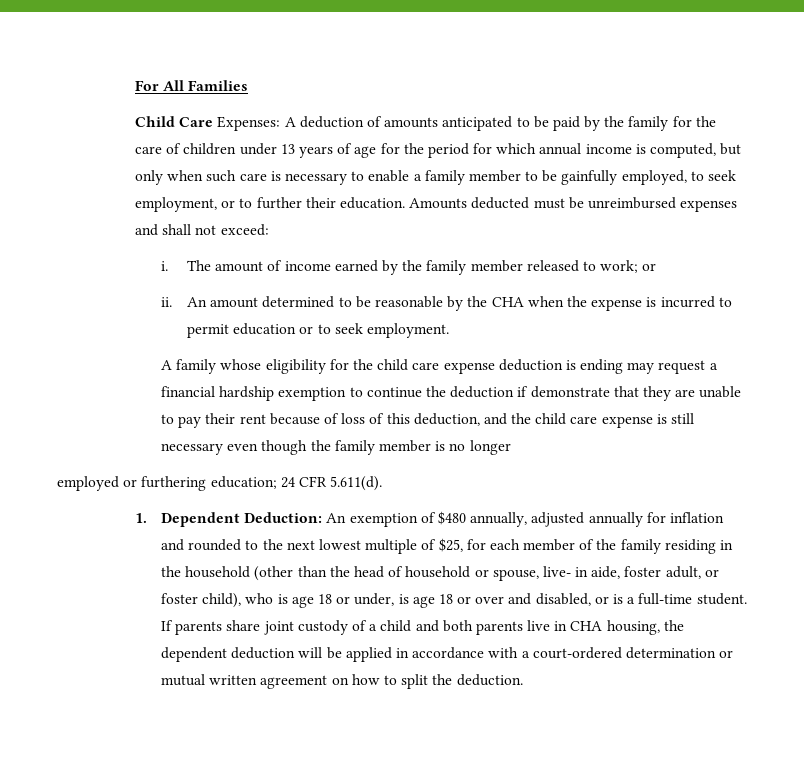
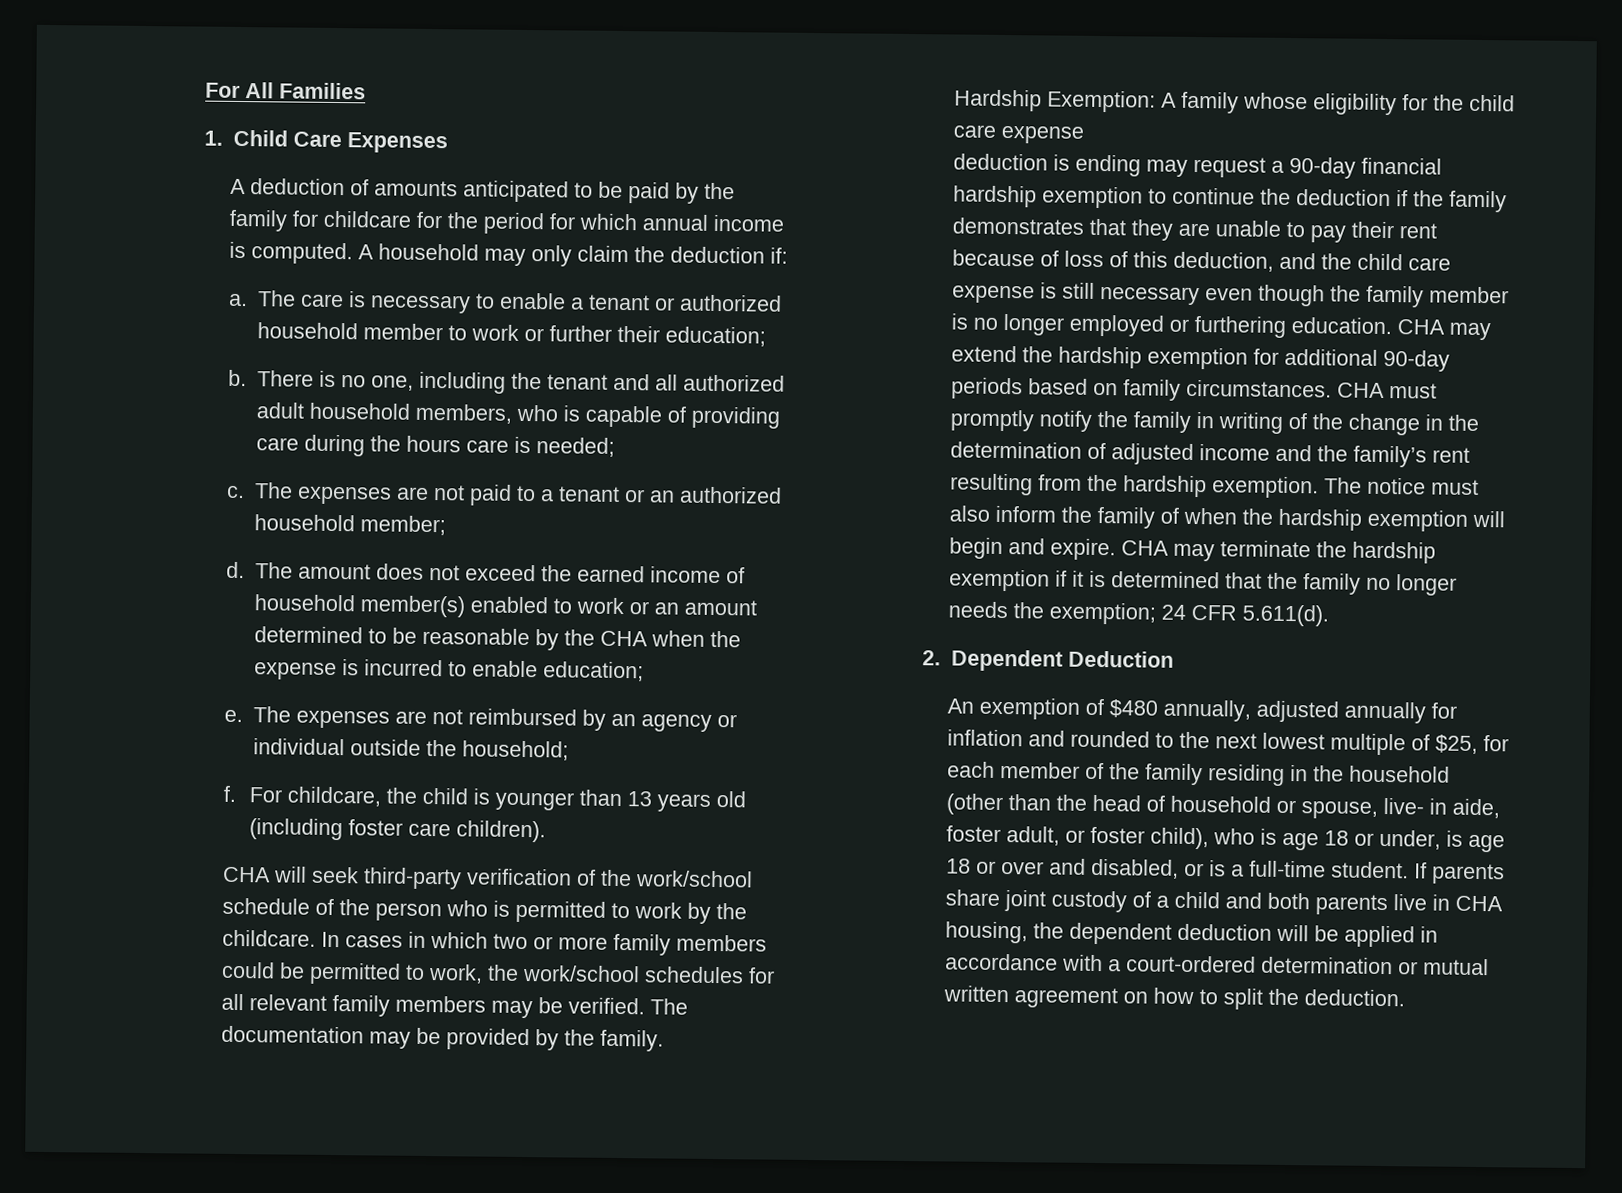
- Child Care Expenses: A deduction of amounts anticipated to be paid by the family for the care of children under 13 years of age for the period for which annual income is computed, but only when such care is necessary to enable a family member to be gainfully employed, to seek employment, or to further their education. Amounts deducted must be unreimbursed expenses and shall not exceed:
- i. The amount of income earned by the family member released to work; or
- ii. An amount determined to be reasonable by the CHA when the expense is incurred to permit education or to seek employment.
- A family whose eligibility for the child care expense deduction is ending may request a financial hardship exemption to continue the deduction if demonstrate that they are unable to pay their rent because of loss of this deduction, and the child care expense is still necessary even though the family member is no longer
- employed or furthering education;
+ 1. Child Care Expenses
+ A deduction of amounts anticipated to be paid by the family for childcare for the period for which annual income is computed. A household may only claim the deduction if:
+ a. The care is necessary to enable a tenant or authorized household member to work or further their education;
+ b. There is no one, including the tenant and all authorized adult household members, who is capable of providing care during the hours care is needed;
+ c. The expenses are not paid to a tenant or an authorized household member;
+ d. The amount does not exceed the earned income of household member(s) enabled to work or an amount determined to be reasonable by the CHA when the expense is incurred to enable education;
+ e. The expenses are not reimbursed by an agency or individual outside the household;
+ f. For childcare, the child is younger than 13 years old (including foster care children).
+ CHA will seek third-party verification of the work/school schedule of the person who is permitted to work by the childcare. In cases in which two or more family members could be permitted to work, the work/school schedules for all relevant family members may be verified. The documentation may be provided by the family.
+ Hardship Exemption: A family whose eligibility for the child care expense
+ deduction is ending may request a 90-day financial hardship exemption to continue the deduction if the family demonstrates that they are unable to pay their rent because of loss of this deduction, and the child care expense is still necessary even though the family member is no longer employed or furthering education. CHA may extend the hardship exemption for additional 90-day periods based on family circumstances. CHA must promptly notify the family in writing of the change in the determination of adjusted income and the family’s rent resulting from the hardship exemption. The notice must also inform the family of when the hardship exemption will begin and expire. CHA may terminate the hardship exemption if it is determined that the family no longer needs the exemption;
- 1. Dependent Deduction: An exemption of $480 annually, adjusted annually for inflation and rounded to the next lowest multiple of $25, for each member of the family residing in the household (other than the head of household or spouse, live- in aide, foster adult, or foster child), who is age 18 or under, is age 18 or over and disabled, or is a full-time student.
+ 2. Dependent Deduction
+ An exemption of $480 annually, adjusted annually for inflation and rounded to the next lowest multiple of $25, for each member of the family residing in the household (other than the head of household or spouse, live- in aide, foster adult, or foster child), who is age 18 or under, is age 18 or over and disabled, or is a full-time student.

